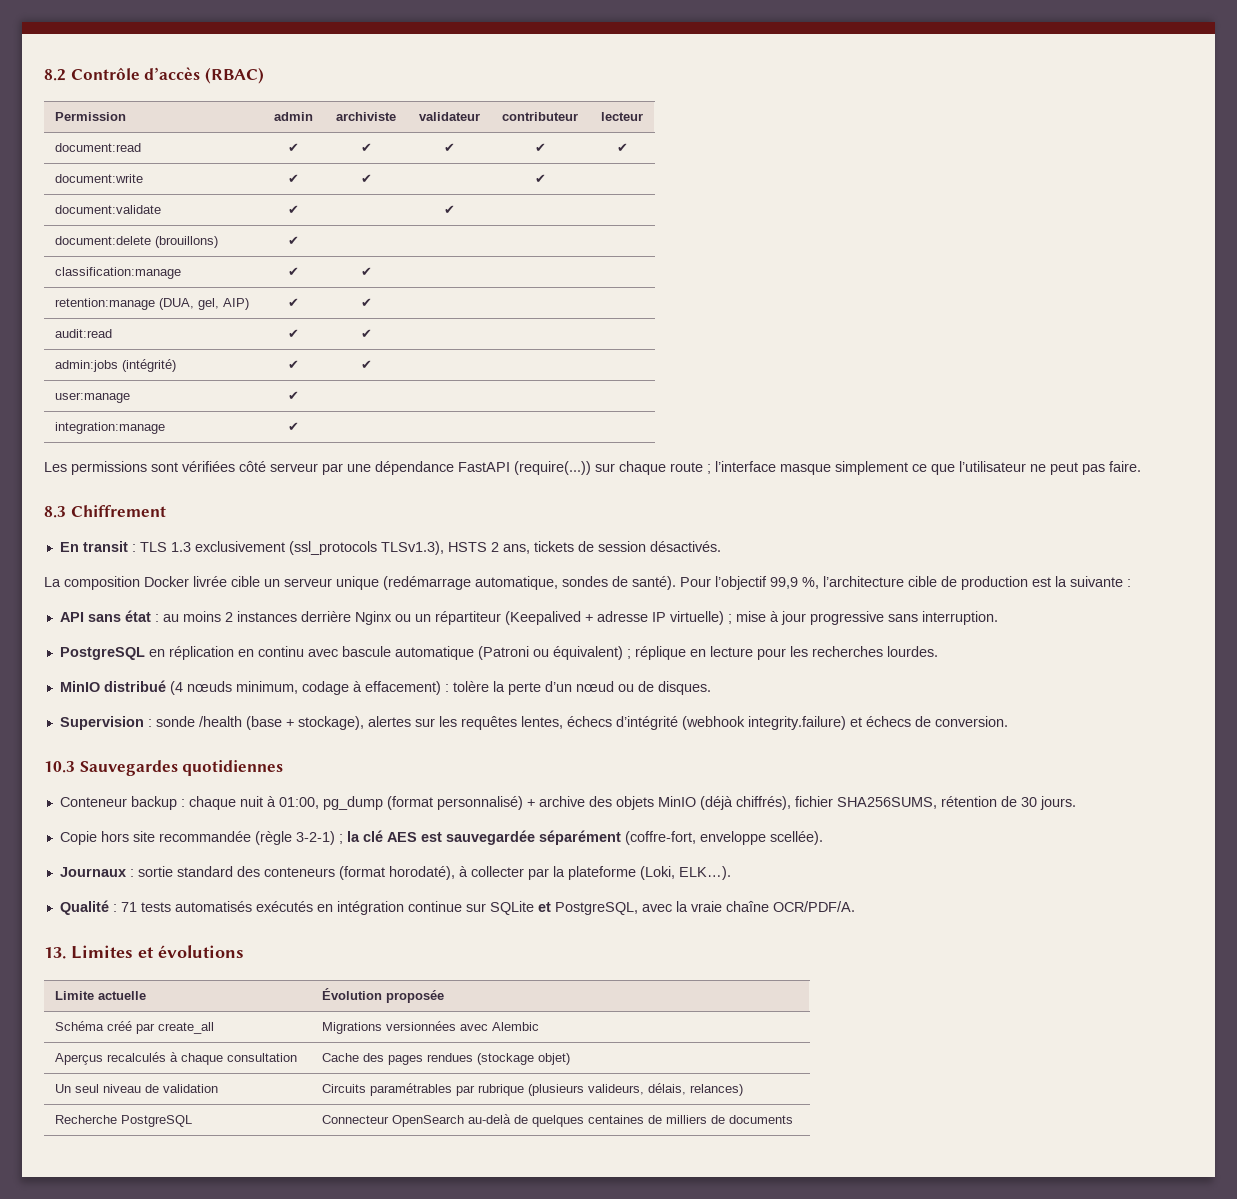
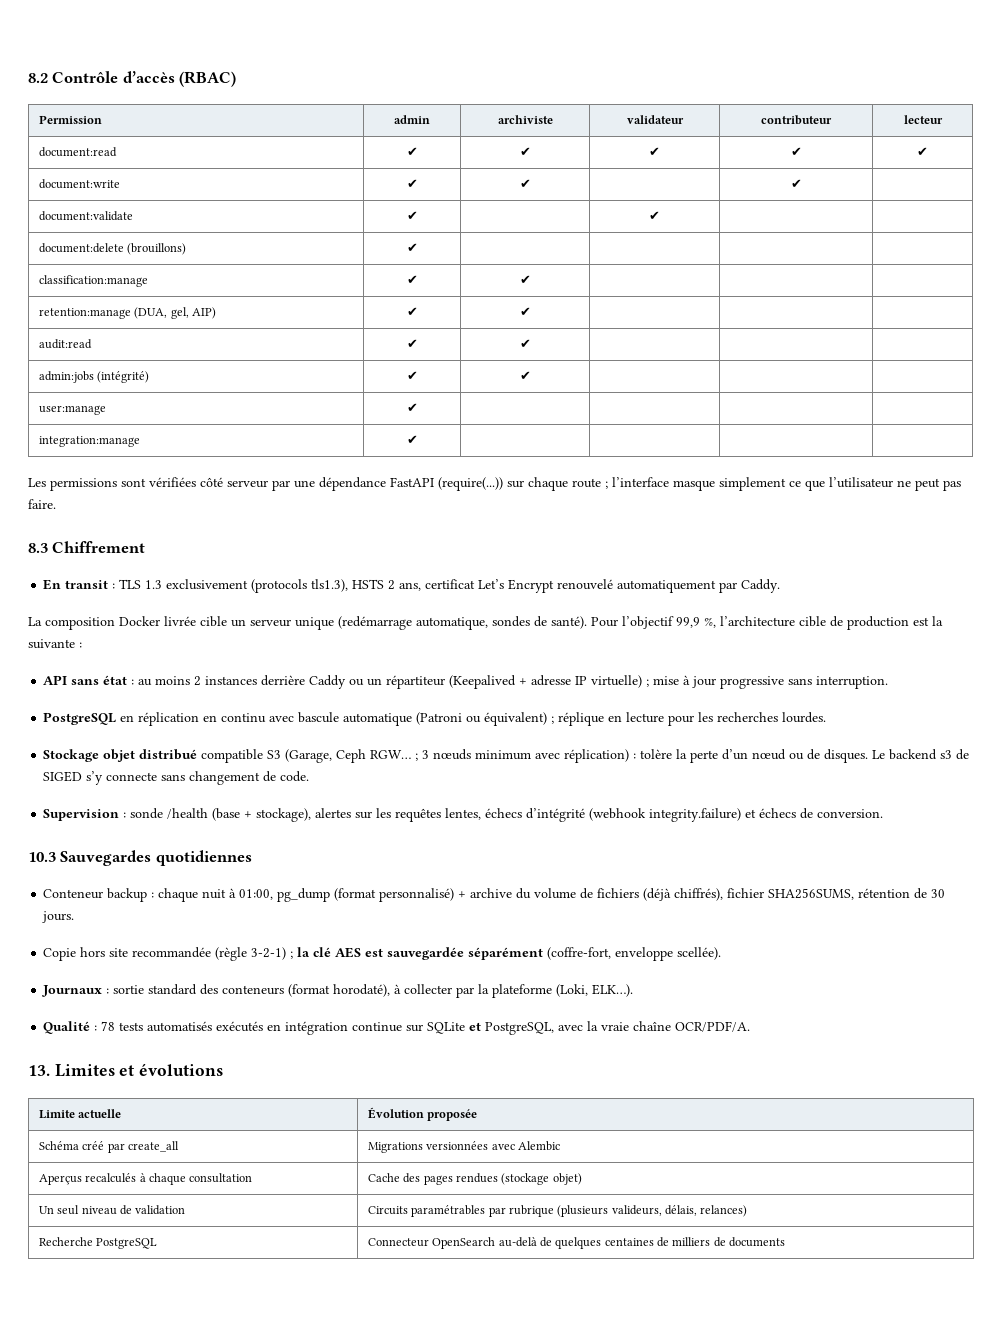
- En transit : TLS 1.3 exclusivement (ssl_protocols TLSv1.3), HSTS 2 ans, tickets de session désactivés.
+ En transit : TLS 1.3 exclusivement (protocols tls1.3), HSTS 2 ans, certificat Let’s Encrypt renouvelé automatiquement par Caddy.
- API sans état : au moins 2 instances derrière Nginx ou un répartiteur (Keepalived + adresse IP virtuelle) ; mise à jour progressive sans interruption.
+ API sans état : au moins 2 instances derrière Caddy ou un répartiteur (Keepalived + adresse IP virtuelle) ; mise à jour progressive sans interruption.
- MinIO distribué (4 nœuds minimum, codage à effacement) : tolère la perte d’un nœud ou de disques.
+ Stockage objet distribué compatible S3 (Garage, Ceph RGW… ; 3 nœuds minimum avec réplication) : tolère la perte d’un nœud ou de disques. Le backend s3 de SIGED s’y connecte sans changement de code.
- Conteneur backup : chaque nuit à 01:00, pg_dump (format personnalisé) + archive des objets MinIO (déjà chiffrés), fichier SHA256SUMS, rétention de 30 jours.
+ Conteneur backup : chaque nuit à 01:00, pg_dump (format personnalisé) + archive du volume de fichiers (déjà chiffrés), fichier SHA256SUMS, rétention de 30 jours.
- Qualité : 71 tests automatisés exécutés en intégration continue sur SQLite et PostgreSQL, avec la vraie chaîne OCR/PDF/A.
+ Qualité : 78 tests automatisés exécutés en intégration continue sur SQLite et PostgreSQL, avec la vraie chaîne OCR/PDF/A.

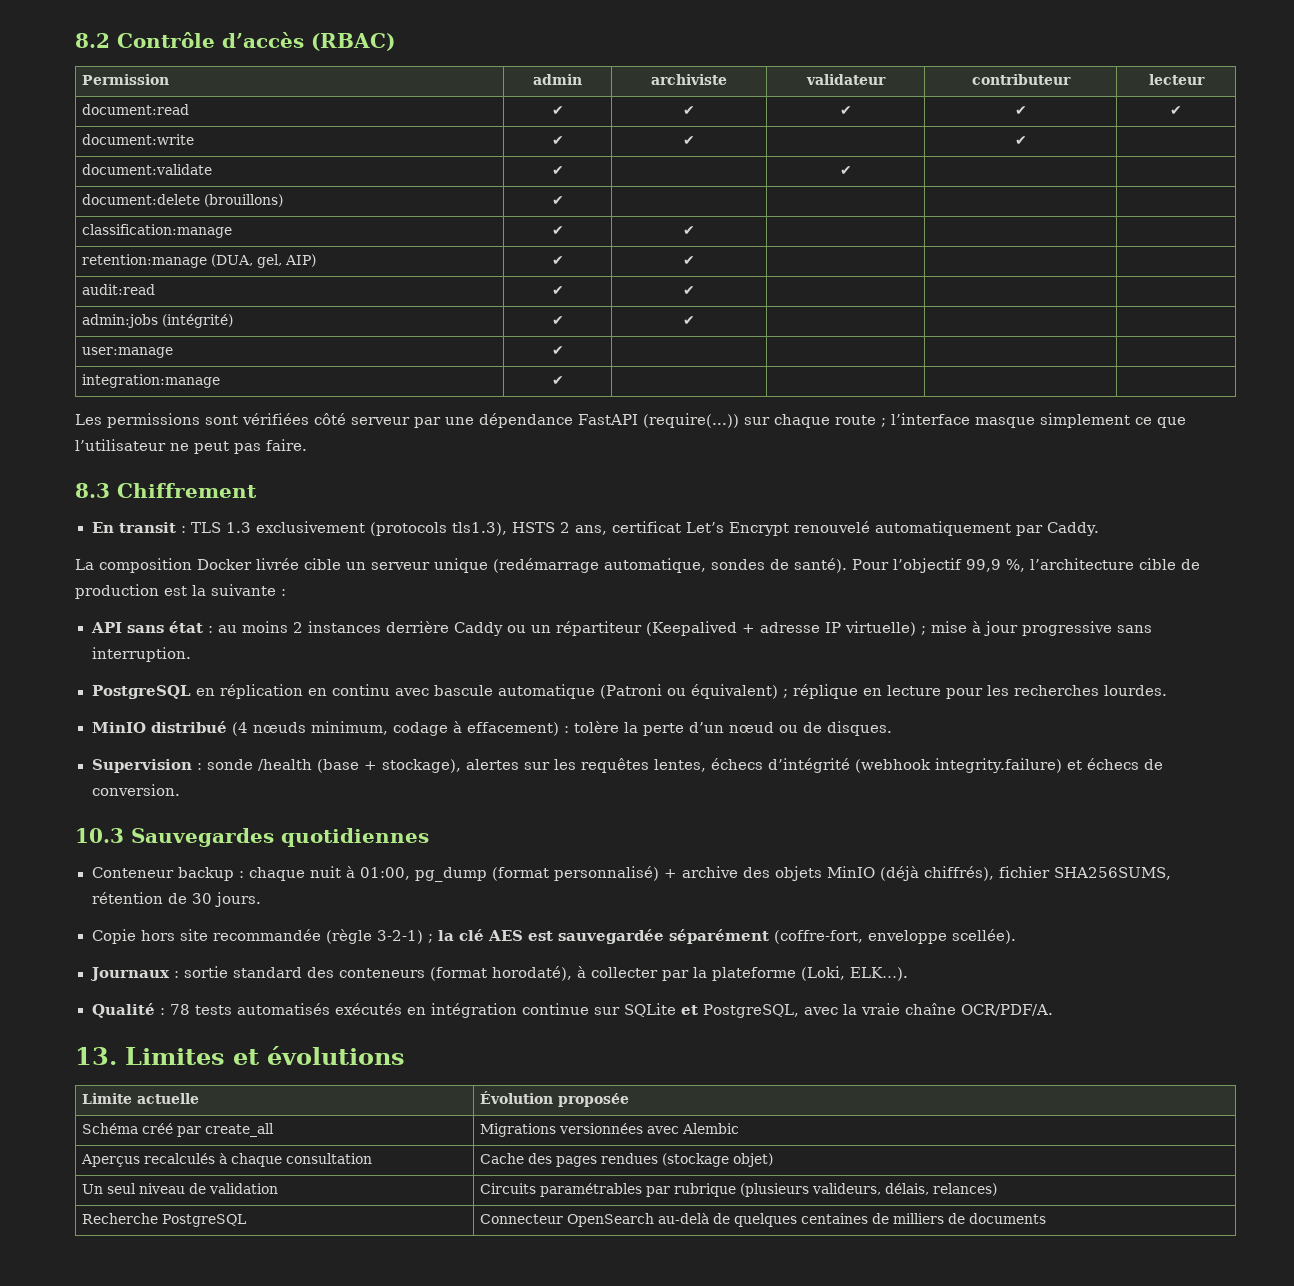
- Stockage objet distribué compatible S3 (Garage, Ceph RGW… ; 3 nœuds minimum avec réplication) : tolère la perte d’un nœud ou de disques. Le backend s3 de SIGED s’y connecte sans changement de code.
+ MinIO distribué (4 nœuds minimum, codage à effacement) : tolère la perte d’un nœud ou de disques.
- Conteneur backup : chaque nuit à 01:00, pg_dump (format personnalisé) + archive du volume de fichiers (déjà chiffrés), fichier SHA256SUMS, rétention de 30 jours.
+ Conteneur backup : chaque nuit à 01:00, pg_dump (format personnalisé) + archive des objets MinIO (déjà chiffrés), fichier SHA256SUMS, rétention de 30 jours.

